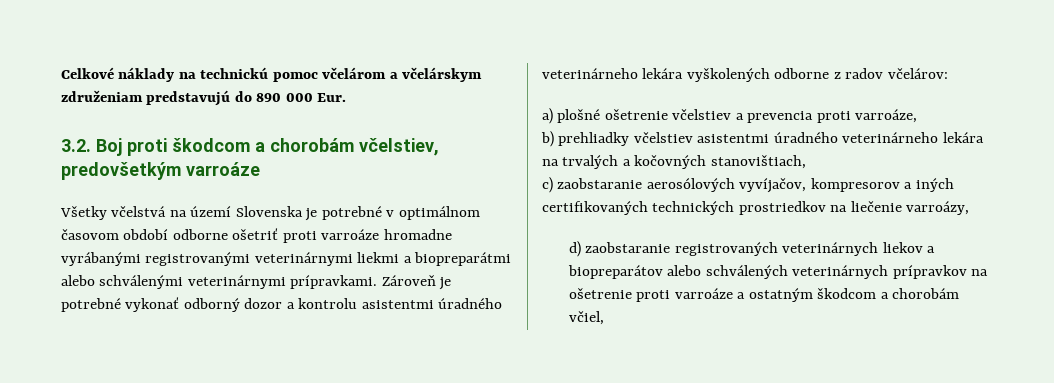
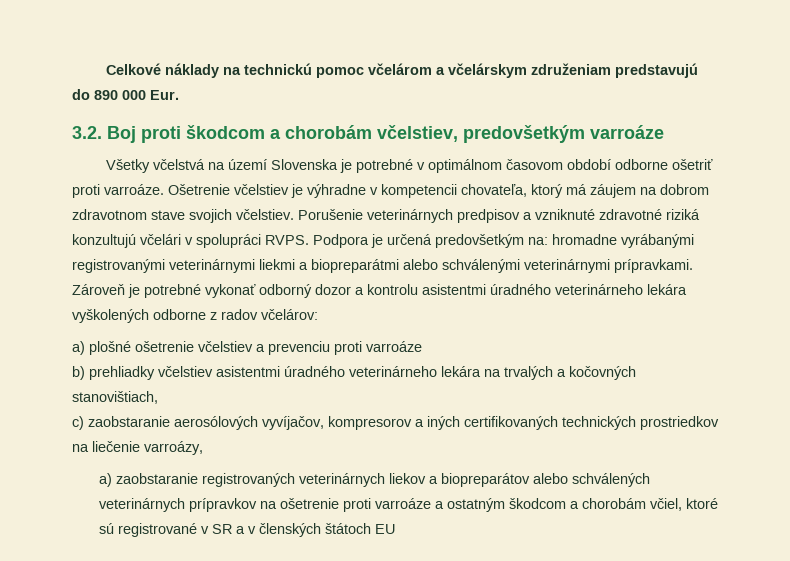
- Všetky včelstvá na území Slovenska je potrebné v optimálnom časovom období odborne ošetriť proti varroáze hromadne vyrábanými registrovanými veterinárnymi liekmi a biopreparátmi alebo schválenými veterinárnymi prípravkami.
+ Všetky včelstvá na území Slovenska je potrebné v optimálnom časovom období odborne ošetriť proti varroáze. Ošetrenie včelstiev je výhradne v kompetencii chovateľa, ktorý má záujem na dobrom zdravotnom stave svojich včelstiev. Porušenie veterinárnych predpisov a vzniknuté zdravotné riziká konzultujú včelári v spolupráci RVPS. Podpora je určená predovšetkým na: hromadne vyrábanými registrovanými veterinárnymi liekmi a biopreparátmi alebo schválenými veterinárnymi prípravkami.
- a) plošné ošetrenie včelstiev a prevencia proti varroáze,
+ a) plošné ošetrenie včelstiev a prevenciu proti varroáze
- d) zaobstaranie registrovaných veterinárnych liekov a biopreparátov alebo schválených veterinárnych prípravkov na ošetrenie proti varroáze a ostatným škodcom a chorobám včiel,
+ a) zaobstaranie registrovaných veterinárnych liekov a biopreparátov alebo schválených veterinárnych prípravkov na ošetrenie proti varroáze a ostatným škodcom a chorobám včiel, ktoré sú registrované v SR a v členských štátoch EU

